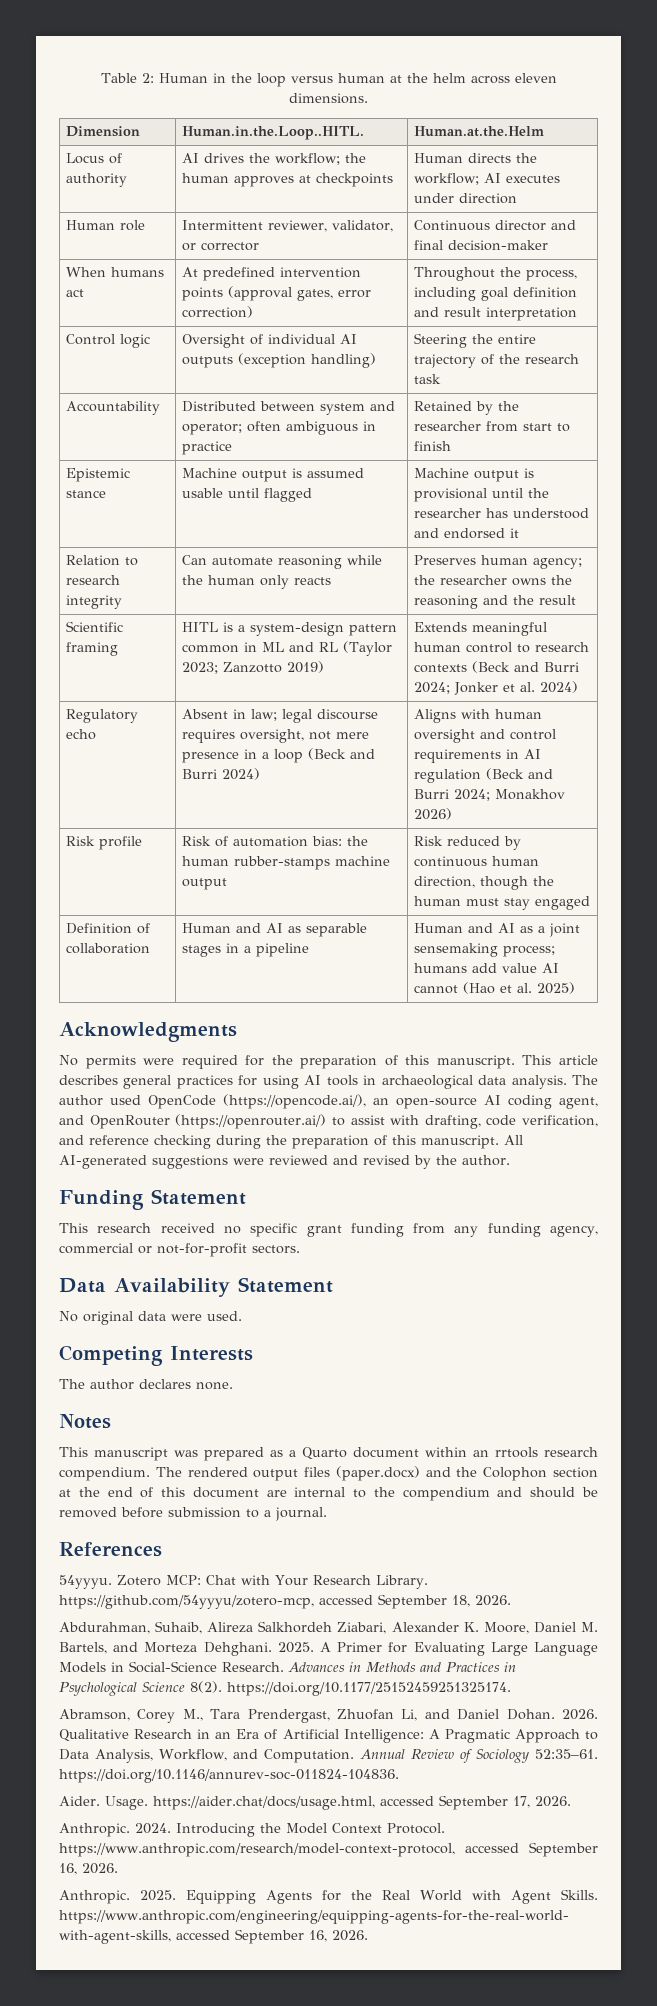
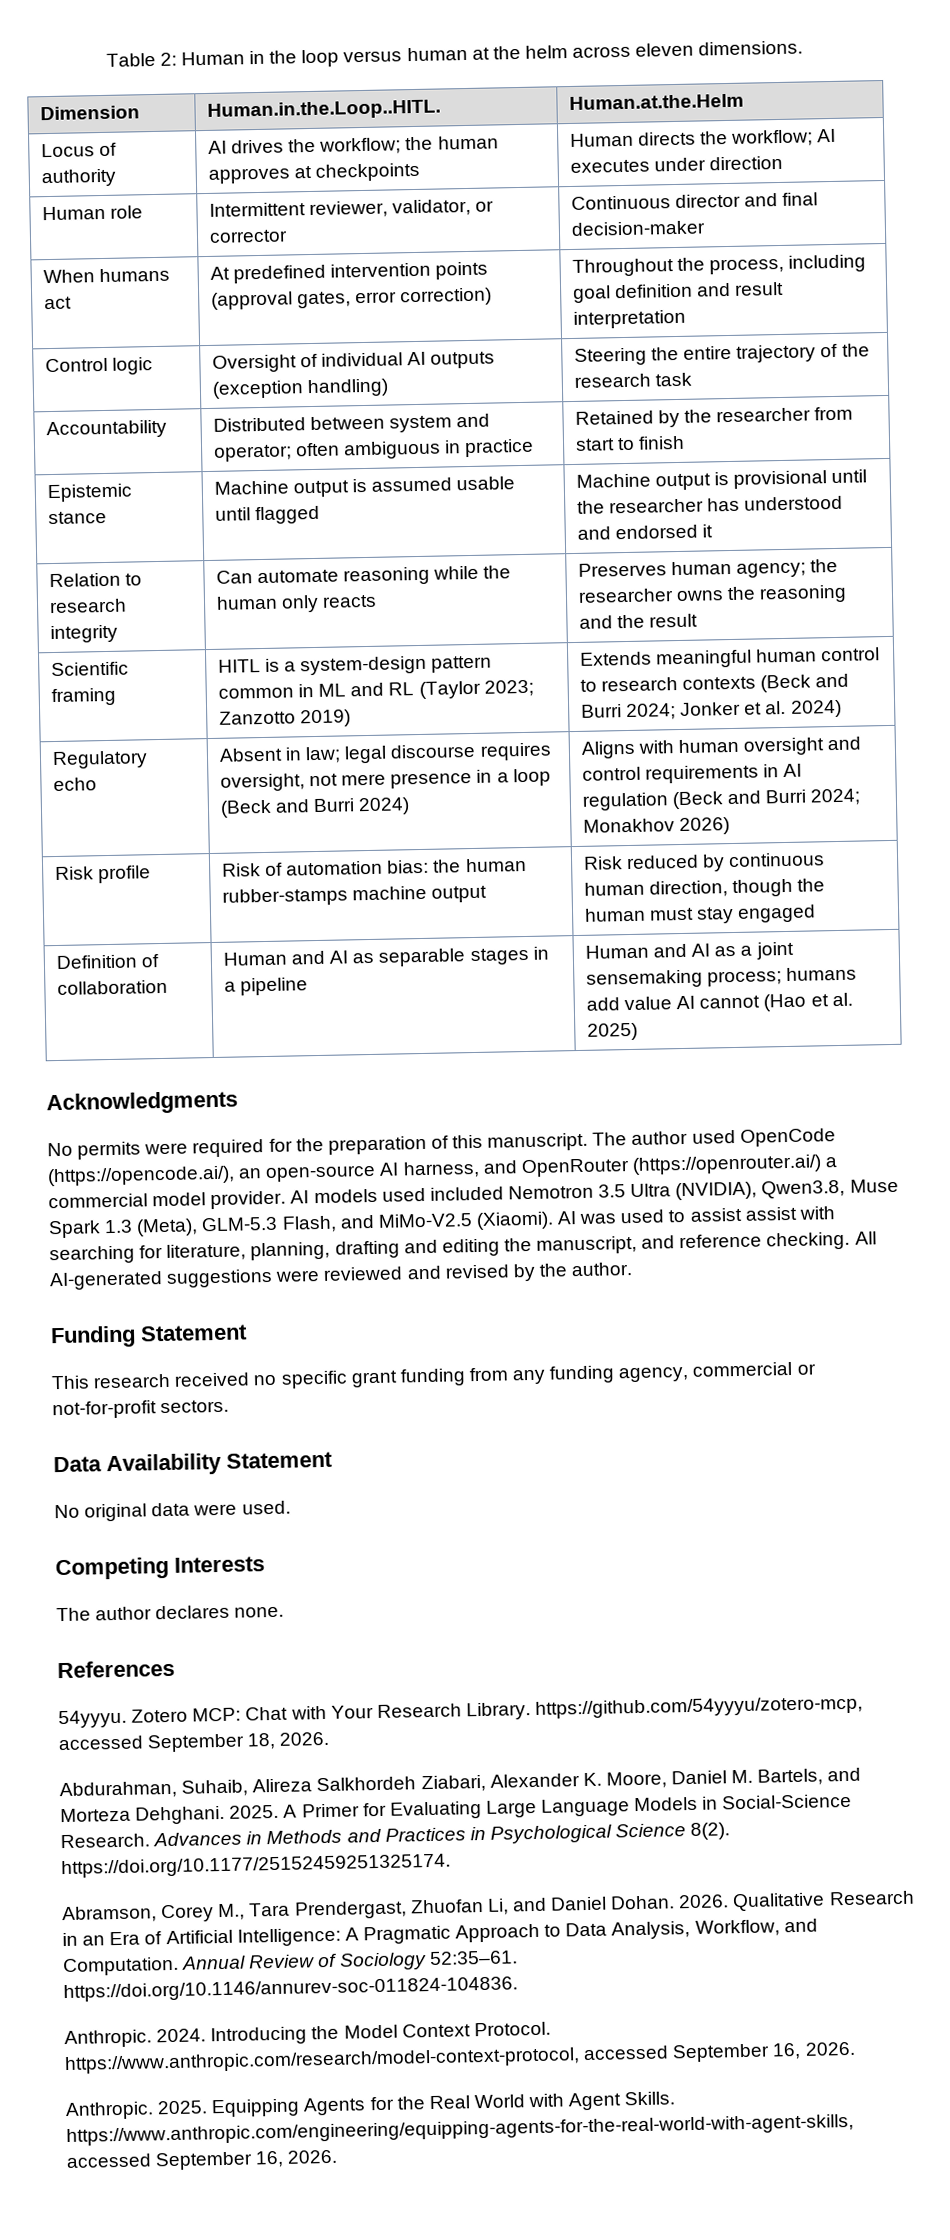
- This article describes general practices for using AI tools in archaeological data analysis.
- The author used OpenCode (https://opencode.ai/), an open-source AI coding agent, and OpenRouter (https://openrouter.ai/) to assist with drafting, code verification, and reference checking during the preparation of this manuscript.
+ The author used OpenCode (https://opencode.ai/), an open-source AI harness, and OpenRouter (https://openrouter.ai/) a commercial model provider. AI models used included Nemotron 3.5 Ultra (NVIDIA), Qwen3.8, Muse Spark 1.3 (Meta), GLM-5.3 Flash, and MiMo-V2.5 (Xiaomi). AI was used to assist assist with searching for literature, planning, drafting and editing the manuscript, and reference checking.
- Notes
- This manuscript was prepared as a Quarto document within an rrtools research compendium. The rendered output files (paper.docx) and the Colophon section at the end of this document are internal to the compendium and should be removed before submission to a journal.
- Aider. Usage. https://aider.chat/docs/usage.html, accessed September 17, 2026.

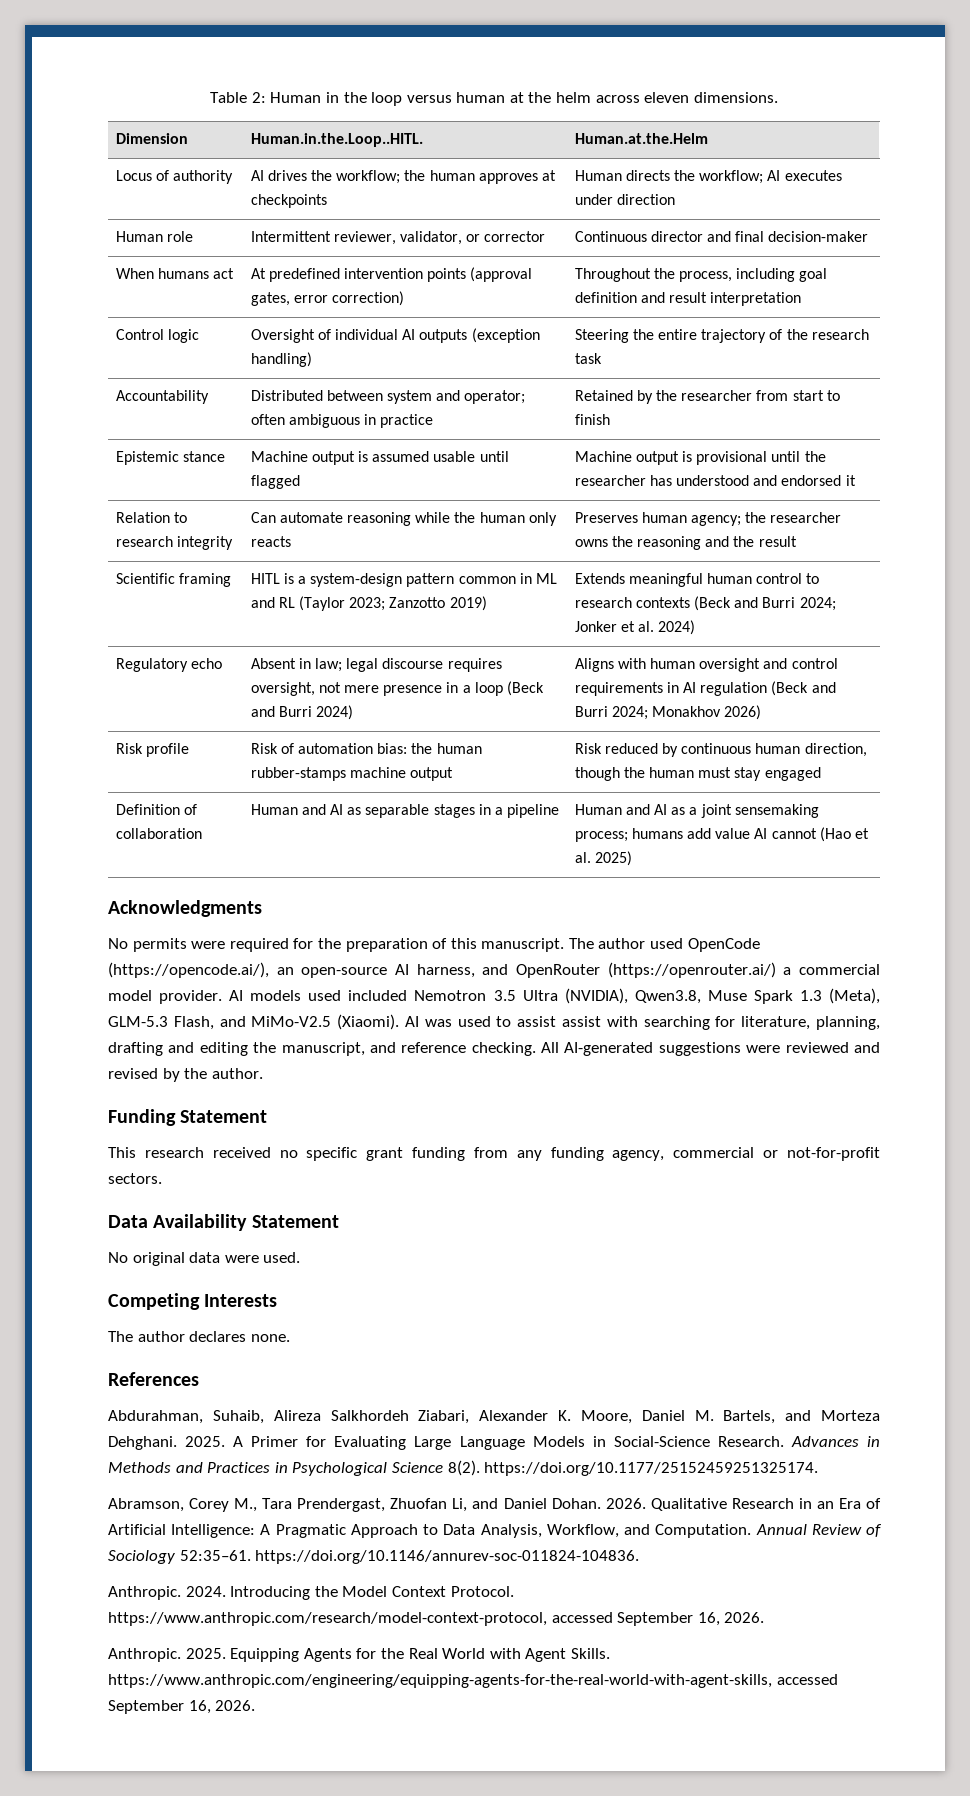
- 54yyyu. Zotero MCP: Chat with Your Research Library. https://github.com/54yyyu/zotero-mcp, accessed September 18, 2026.

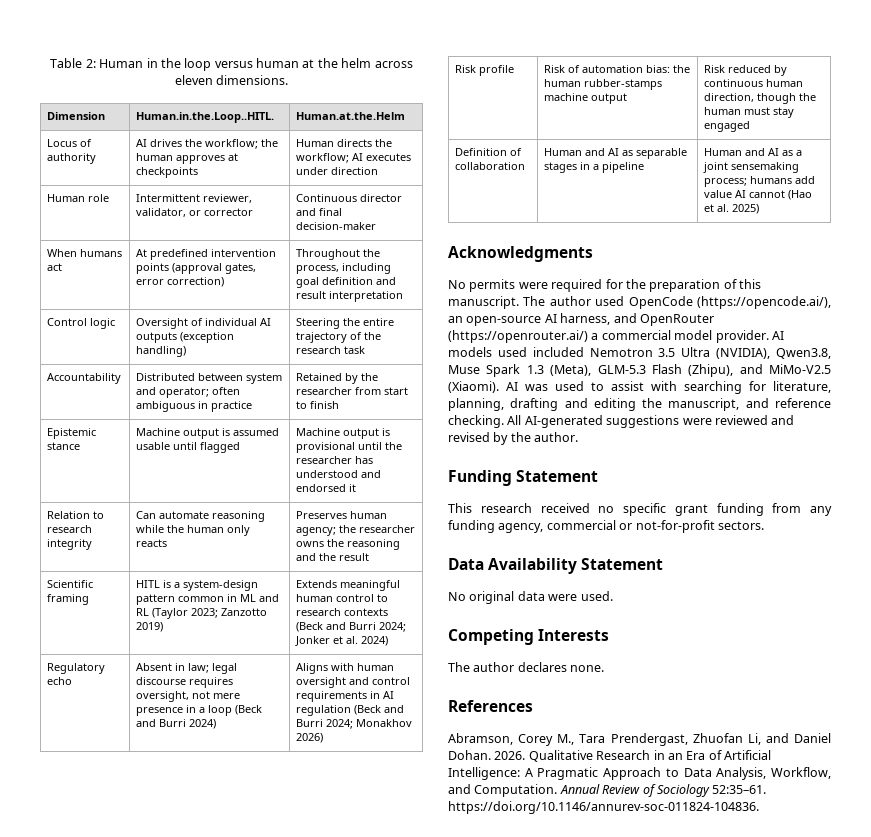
- AI models used included Nemotron 3.5 Ultra (NVIDIA), Qwen3.8, Muse Spark 1.3 (Meta), GLM-5.3 Flash, and MiMo-V2.5 (Xiaomi).
+ AI models used included Nemotron 3.5 Ultra (NVIDIA), Qwen3.8, Muse Spark 1.3 (Meta), GLM-5.3 Flash (Zhipu), and MiMo-V2.5 (Xiaomi).
- AI was used to assist assist with searching for literature, planning, drafting and editing the manuscript, and reference checking.
+ AI was used to assist with searching for literature, planning, drafting and editing the manuscript, and reference checking.
- Abdurahman, Suhaib, Alireza Salkhordeh Ziabari, Alexander K. Moore, Daniel M. Bartels, and Morteza Dehghani. 2025. A Primer for Evaluating Large Language Models in Social-Science Research. Advances in Methods and Practices in Psychological Science 8(2). https://doi.org/10.1177/25152459251325174.
- Anthropic. 2024. Introducing the Model Context Protocol. https://www.anthropic.com/research/model-context-protocol, accessed September 16, 2026.
- Anthropic. 2025. Equipping Agents for the Real World with Agent Skills. https://www.anthropic.com/engineering/equipping-agents-for-the-real-world-with-agent-skills, accessed September 16, 2026.

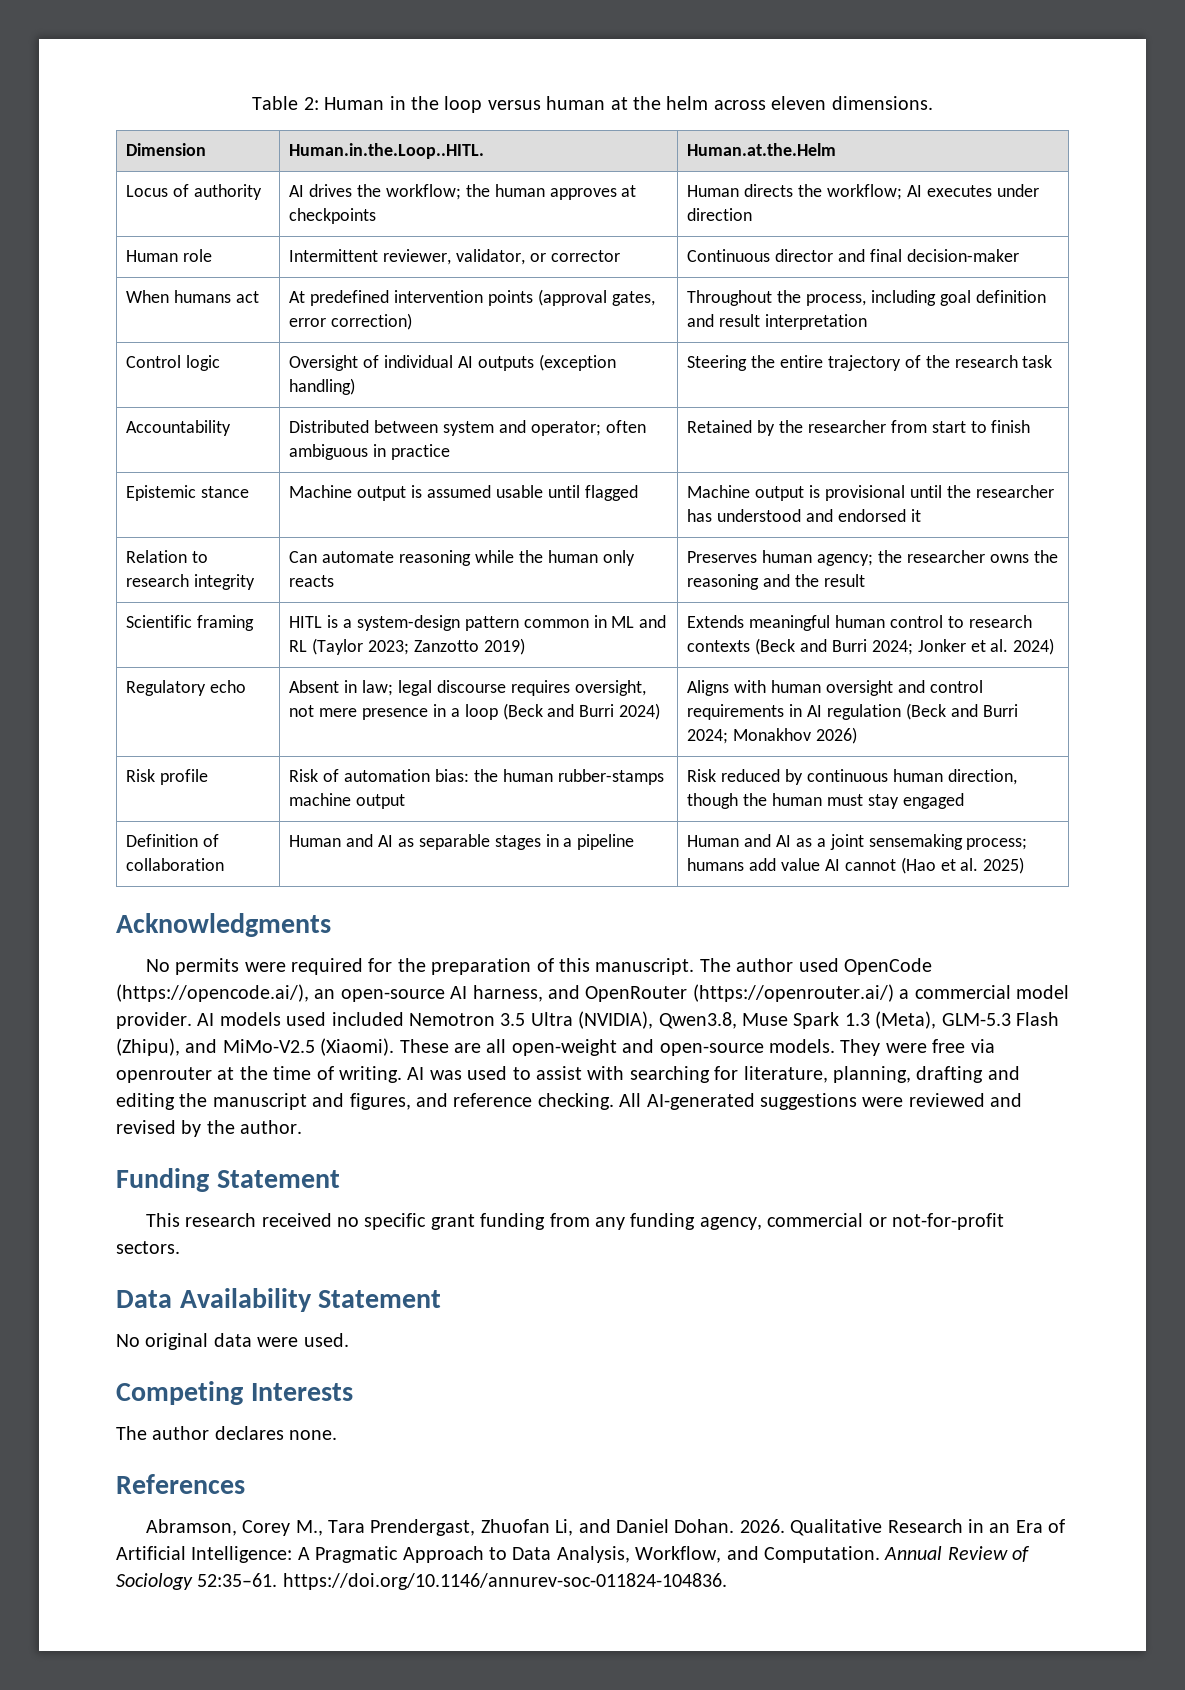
+ These are all open-weight and open-source models. They were free via openrouter at the time of writing.
- AI was used to assist with searching for literature, planning, drafting and editing the manuscript, and reference checking.
+ AI was used to assist with searching for literature, planning, drafting and editing the manuscript and figures, and reference checking.

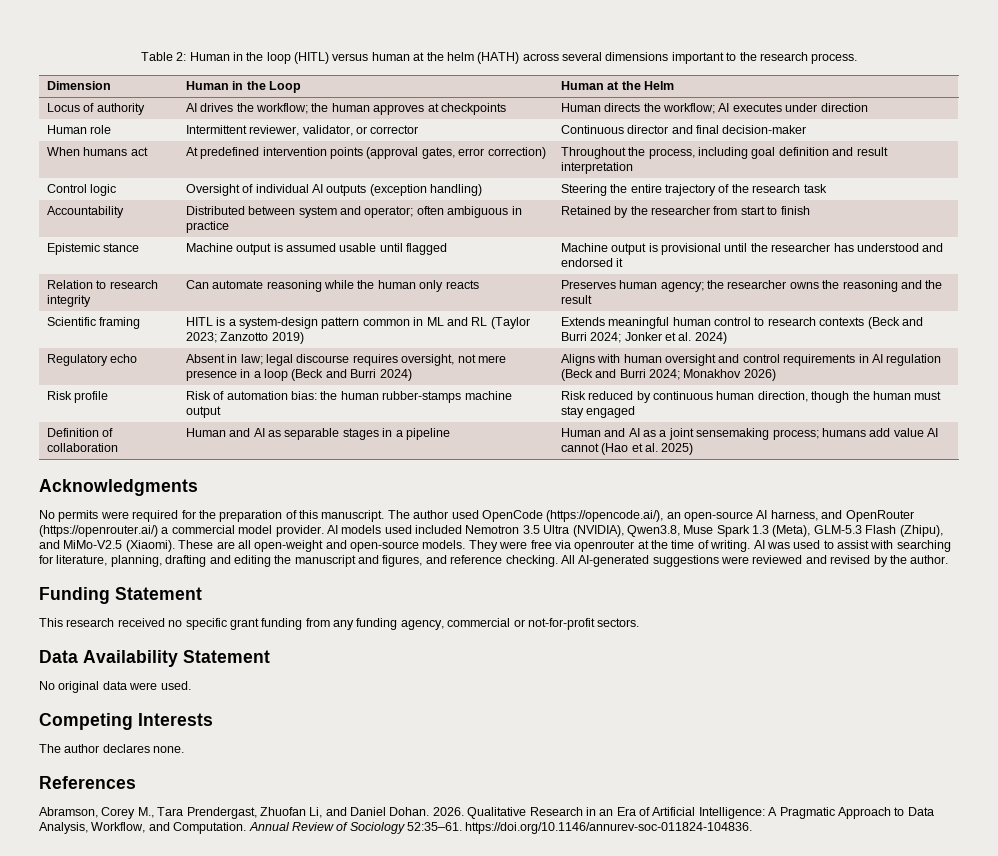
- Table 2: Human in the loop versus human at the helm across eleven dimensions.
- Dimension | Human.in.the.Loop..HITL. | Human.at.the.Helm
+ Table 2: Human in the loop (HITL) versus human at the helm (HATH) across several dimensions important to the research process.
+ Dimension | Human in the Loop | Human at the Helm

